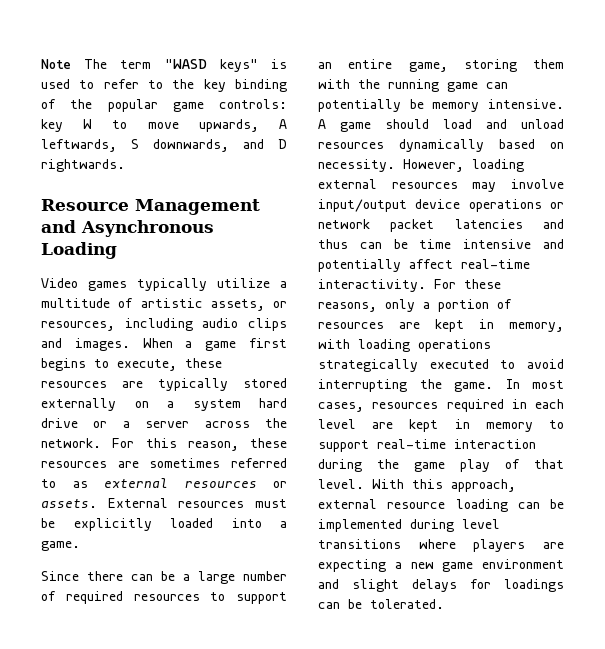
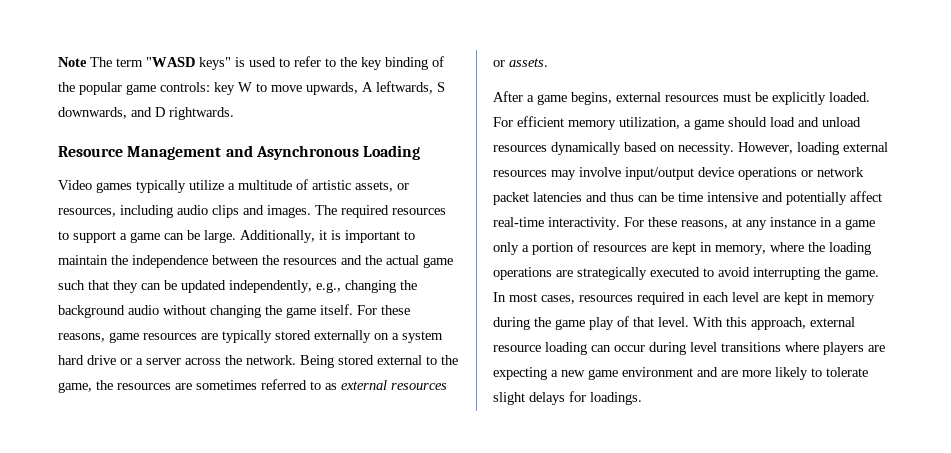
- When a game first begins to execute, these resources are typically stored externally on a system hard drive or a server across the network.
+ The required resources to support a game can be large. Additionally, it is important to maintain the independence between the resources and the actual game such that they can be updated independently, e.g., changing the background audio without changing the game itself. For these reasons, game resources are typically stored externally on a system hard drive or a server across the network.
- For this reason, these resources are sometimes referred to as external resources or assets. External resources must be explicitly loaded into a game.
- Since there can be a large number of required resources to support an entire game, storing them with the running game can potentially be memory intensive. A game should load and unload resources dynamically based on necessity.
+ Being stored external to the game, the resources are sometimes referred to as external resources or assets.
+ After a game begins, external resources must be explicitly loaded. For efficient memory utilization, a game should load and unload resources dynamically based on necessity.
- For these reasons, only a portion of resources are kept in memory, with loading operations strategically executed to avoid interrupting the game.
+ For these reasons, at any instance in a game only a portion of resources are kept in memory, where the loading operations are strategically executed to avoid interrupting the game.
- In most cases, resources required in each level are kept in memory to support real-time interaction during the game play of that level.
+ In most cases, resources required in each level are kept in memory during the game play of that level.
- With this approach, external resource loading can be implemented during level transitions where players are expecting a new game environment and slight delays for loadings can be tolerated.
+ With this approach, external resource loading can occur during level transitions where players are expecting a new game environment and are more likely to tolerate slight delays for loadings.

